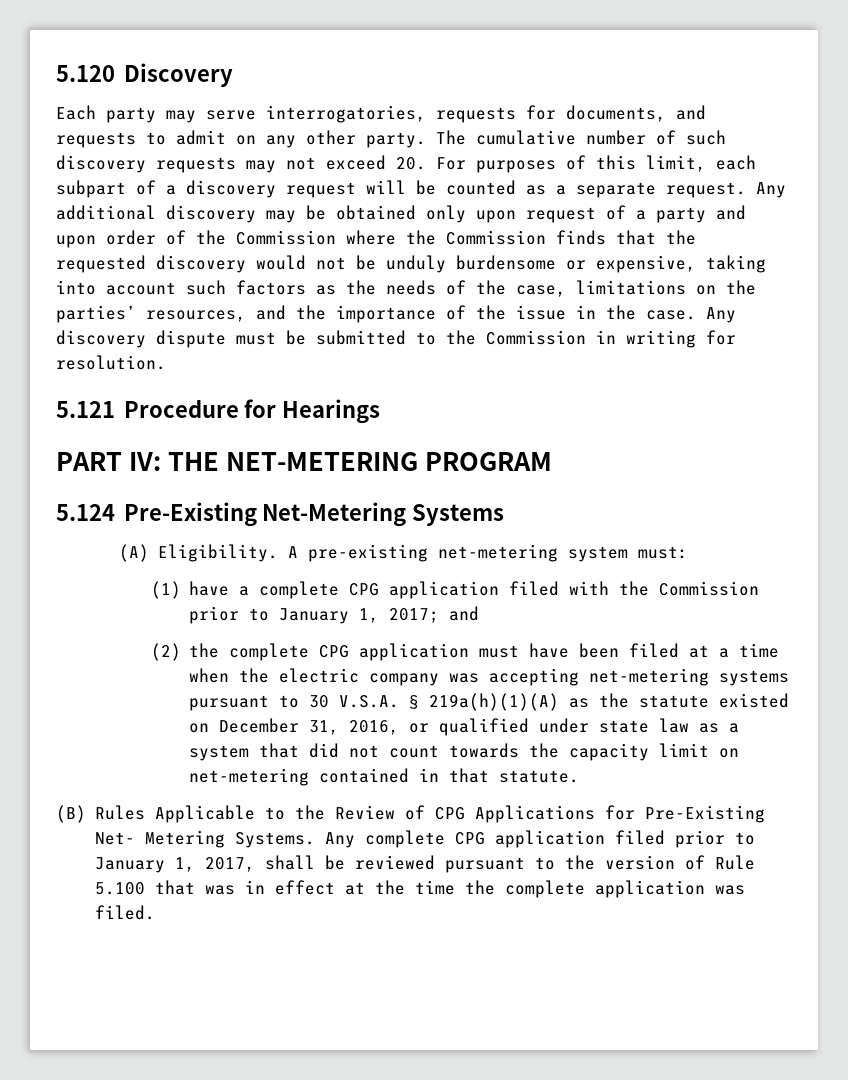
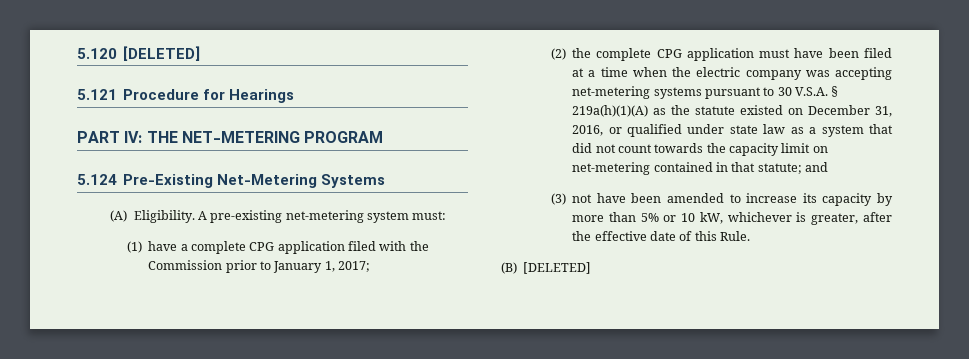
- 5.120 Discovery
- Each party may serve interrogatories, requests for documents, and requests to admit on any other party. The cumulative number of such discovery requests may not exceed 20. For purposes of this limit, each subpart of a discovery request will be counted as a separate request. Any additional discovery may be obtained only upon request of a party and upon order of the Commission where the Commission finds that the requested discovery would not be unduly burdensome or expensive, taking into account such factors as the needs of the case, limitations on the parties’ resources, and the importance of the issue in the case. Any discovery dispute must be submitted to the Commission in writing for resolution.
+ 5.120 [DELETED]
- (1) have a complete CPG application filed with the Commission prior to January 1, 2017; and
+ (1) have a complete CPG application filed with the Commission prior to January 1, 2017;
- (2) the complete CPG application must have been filed at a time when the electric company was accepting net-metering systems pursuant to 30 V.S.A. § 219a(h)(1)(A) as the statute existed on December 31, 2016, or qualified under state law as a system that did not count towards the capacity limit on net-metering contained in that statute.
- (B) Rules Applicable to the Review of CPG Applications for Pre-Existing Net- Metering Systems. Any complete CPG application filed prior to January 1, 2017, shall be reviewed pursuant to the version of Rule 5.100 that was in effect at the time the complete application was filed.
+ (2) the complete CPG application must have been filed at a time when the electric company was accepting net-metering systems pursuant to 30 V.S.A. § 219a(h)(1)(A) as the statute existed on December 31, 2016, or qualified under state law as a system that did not count towards the capacity limit on net-metering contained in that statute; and
+ (3) not have been amended to increase its capacity by more than 5% or 10 kW, whichever is greater, after the effective date of this Rule.
+ (B) [DELETED]

